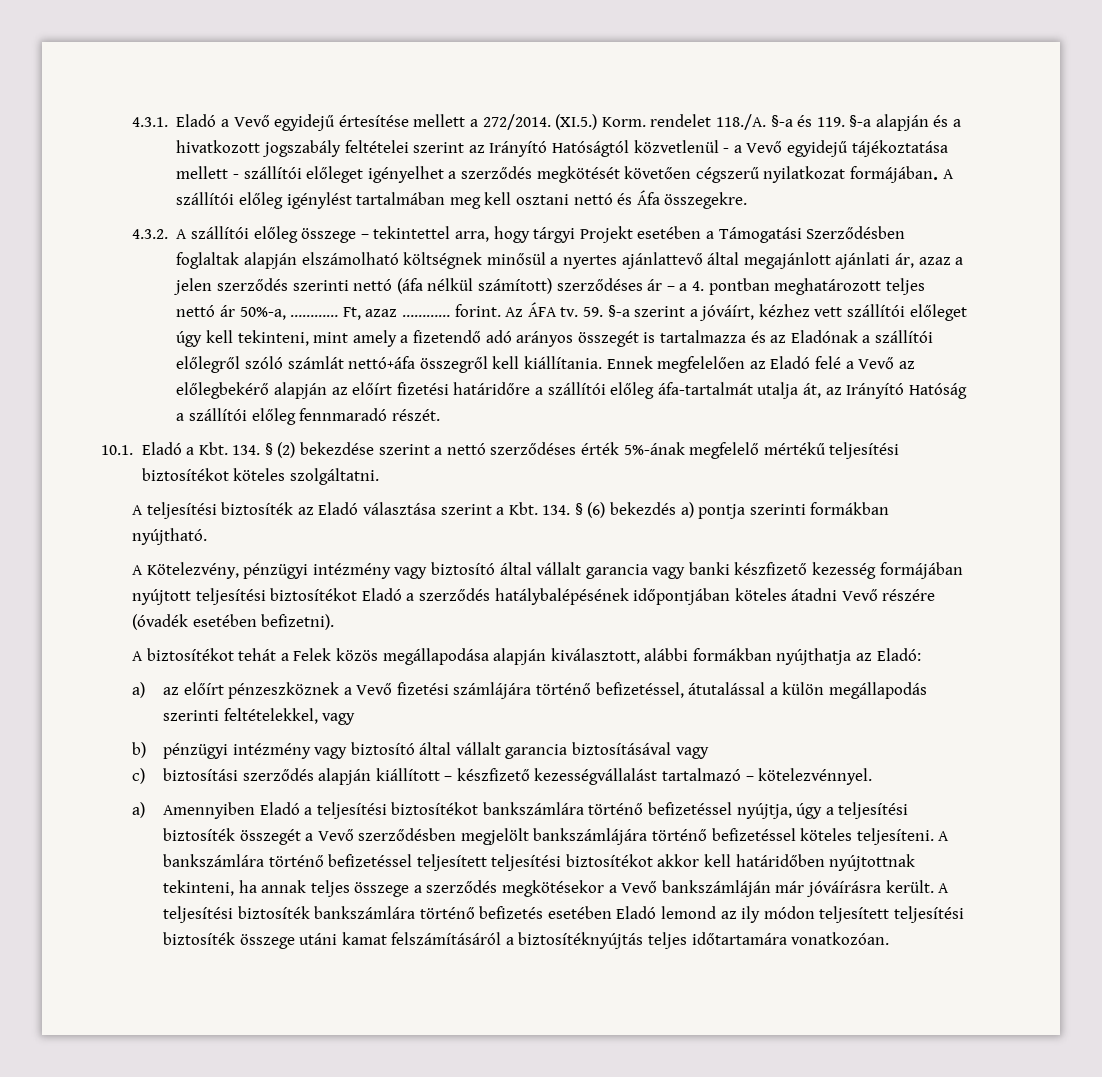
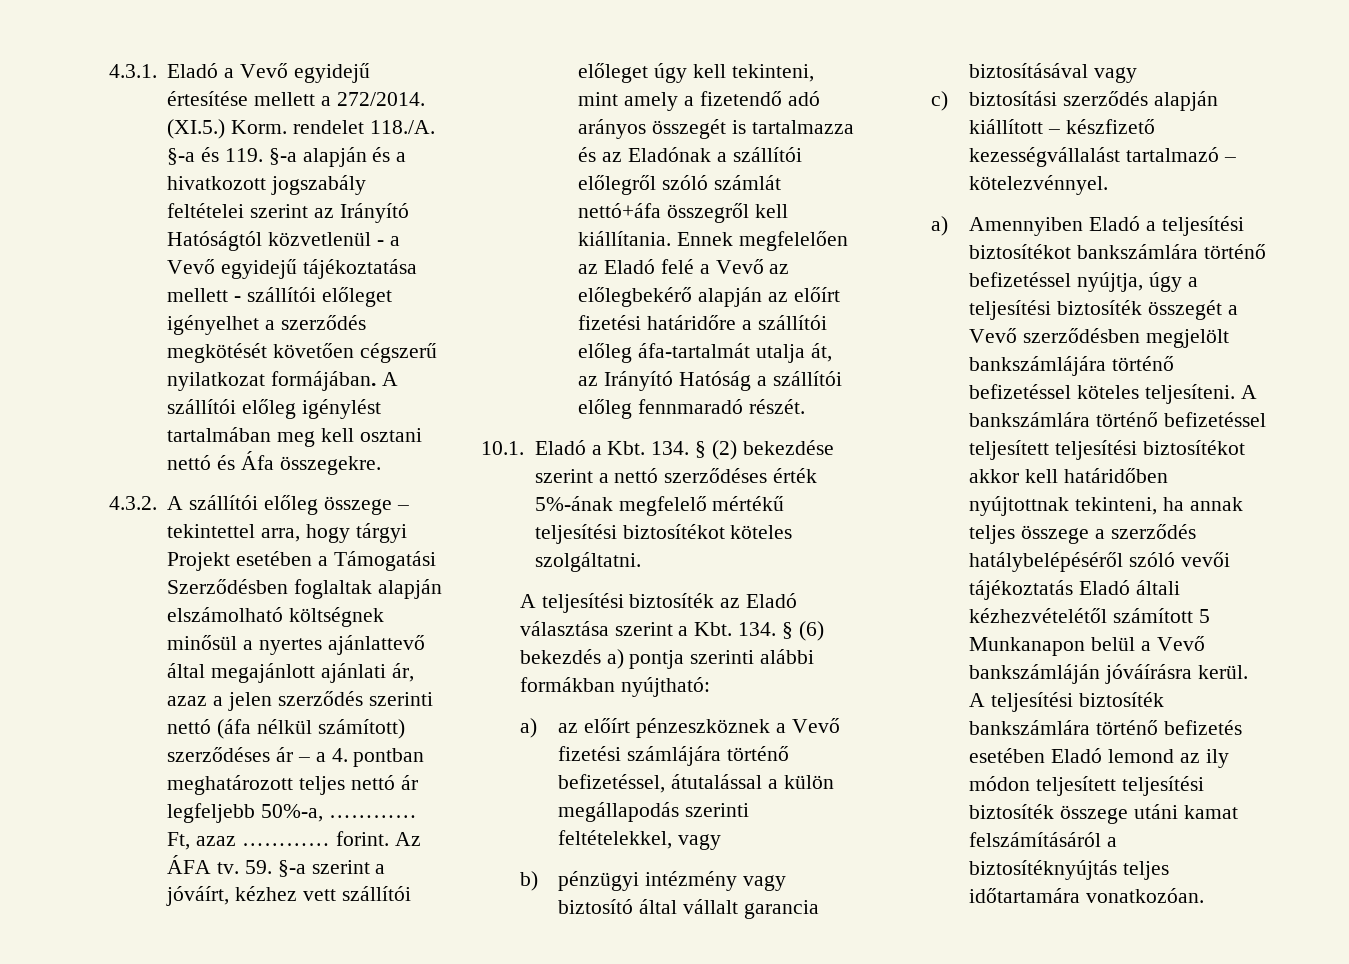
- 4.3.2. A szállítói előleg összege – tekintettel arra, hogy tárgyi Projekt esetében a Támogatási Szerződésben foglaltak alapján elszámolható költségnek minősül a nyertes ajánlattevő által megajánlott ajánlati ár, azaz a jelen szerződés szerinti nettó (áfa nélkül számított) szerződéses ár – a 4. pontban meghatározott teljes nettó ár 50%-a, …………
+ 4.3.2. A szállítói előleg összege – tekintettel arra, hogy tárgyi Projekt esetében a Támogatási Szerződésben foglaltak alapján elszámolható költségnek minősül a nyertes ajánlattevő által megajánlott ajánlati ár, azaz a jelen szerződés szerinti nettó (áfa nélkül számított) szerződéses ár – a 4. pontban meghatározott teljes nettó ár legfeljebb 50%-a, …………
- A teljesítési biztosíték az Eladó választása szerint a Kbt. 134. § (6) bekezdés a) pontja szerinti formákban nyújtható.
- A Kötelezvény, pénzügyi intézmény vagy biztosító által vállalt garancia vagy banki készfizető kezesség formájában nyújtott teljesítési biztosítékot Eladó a szerződés hatálybalépésének időpontjában köteles átadni Vevő részére (óvadék esetében befizetni).
- A biztosítékot tehát a Felek közös megállapodása alapján kiválasztott, alábbi formákban nyújthatja az Eladó:
+ A teljesítési biztosíték az Eladó választása szerint a Kbt. 134. § (6) bekezdés a) pontja szerinti alábbi formákban nyújtható:
- A bankszámlára történő befizetéssel teljesített teljesítési biztosítékot akkor kell határidőben nyújtottnak tekinteni, ha annak teljes összege a szerződés megkötésekor a Vevő bankszámláján már jóváírásra került.
+ A bankszámlára történő befizetéssel teljesített teljesítési biztosítékot akkor kell határidőben nyújtottnak tekinteni, ha annak teljes összege a szerződés hatálybelépéséről szóló vevői tájékoztatás Eladó általi kézhezvételétől számított 5 Munkanapon belül a Vevő bankszámláján jóváírásra kerül.

